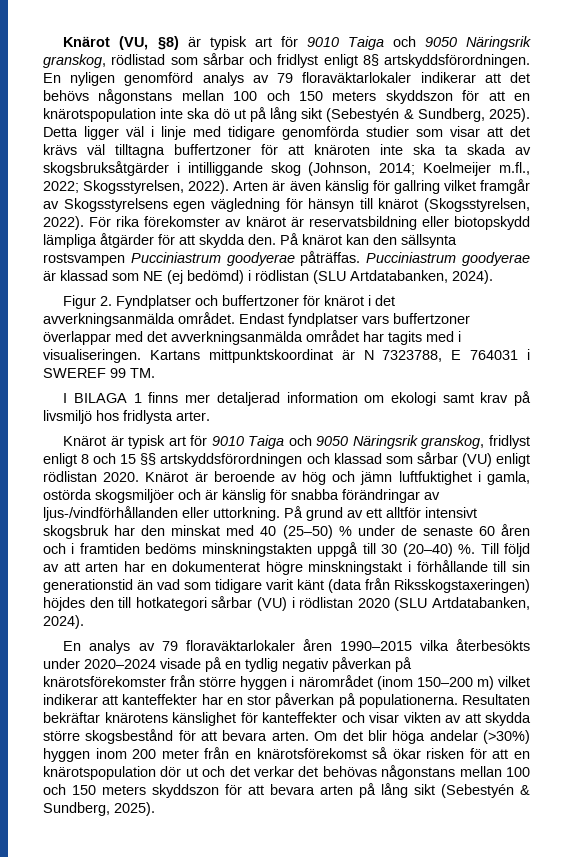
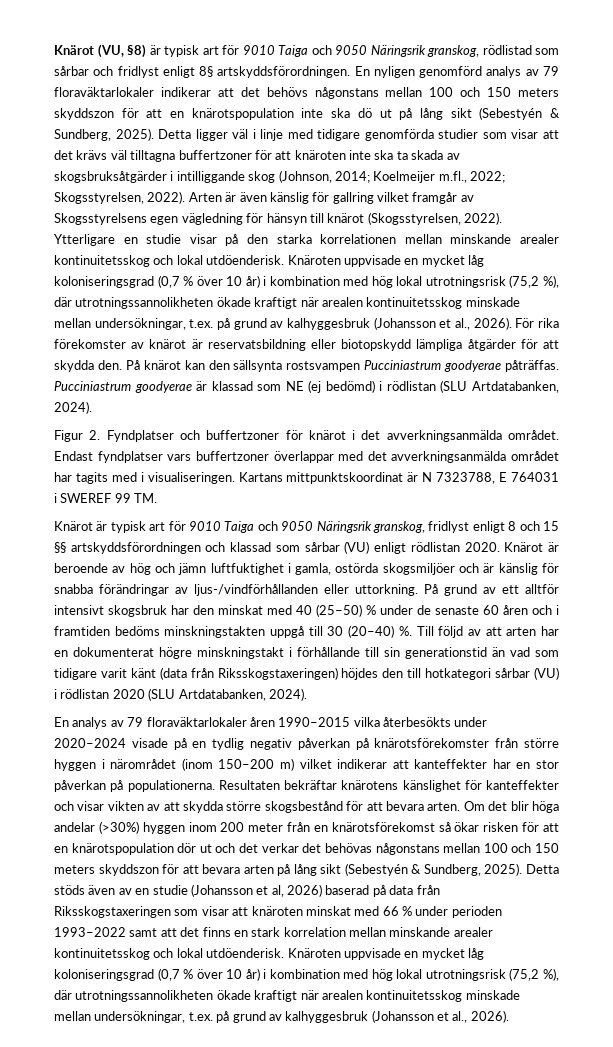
+ Ytterligare en studie visar på den starka korrelationen mellan minskande arealer kontinuitetsskog och lokal utdöenderisk. Knäroten uppvisade en mycket låg koloniseringsgrad (0,7 % över 10 år) i kombination med hög lokal utrotningsrisk (75,2 %), där utrotningssannolikheten ökade kraftigt när arealen kontinuitetsskog minskade mellan undersökningar, t.ex. på grund av kalhyggesbruk (Johansson et al., 2026).
- I BILAGA 1 finns mer detaljerad information om ekologi samt krav på livsmiljö hos fridlysta arter.
+ Detta stöds även av en studie (Johansson et al, 2026) baserad på data från Riksskogstaxeringen som visar att knäroten minskat med 66 % under perioden 1993–2022 samt att det finns en stark korrelation mellan minskande arealer kontinuitetsskog och lokal utdöenderisk. Knäroten uppvisade en mycket låg koloniseringsgrad (0,7 % över 10 år) i kombination med hög lokal utrotningsrisk (75,2 %), där utrotningssannolikheten ökade kraftigt när arealen kontinuitetsskog minskade mellan undersökningar, t.ex. på grund av kalhyggesbruk (Johansson et al., 2026).

